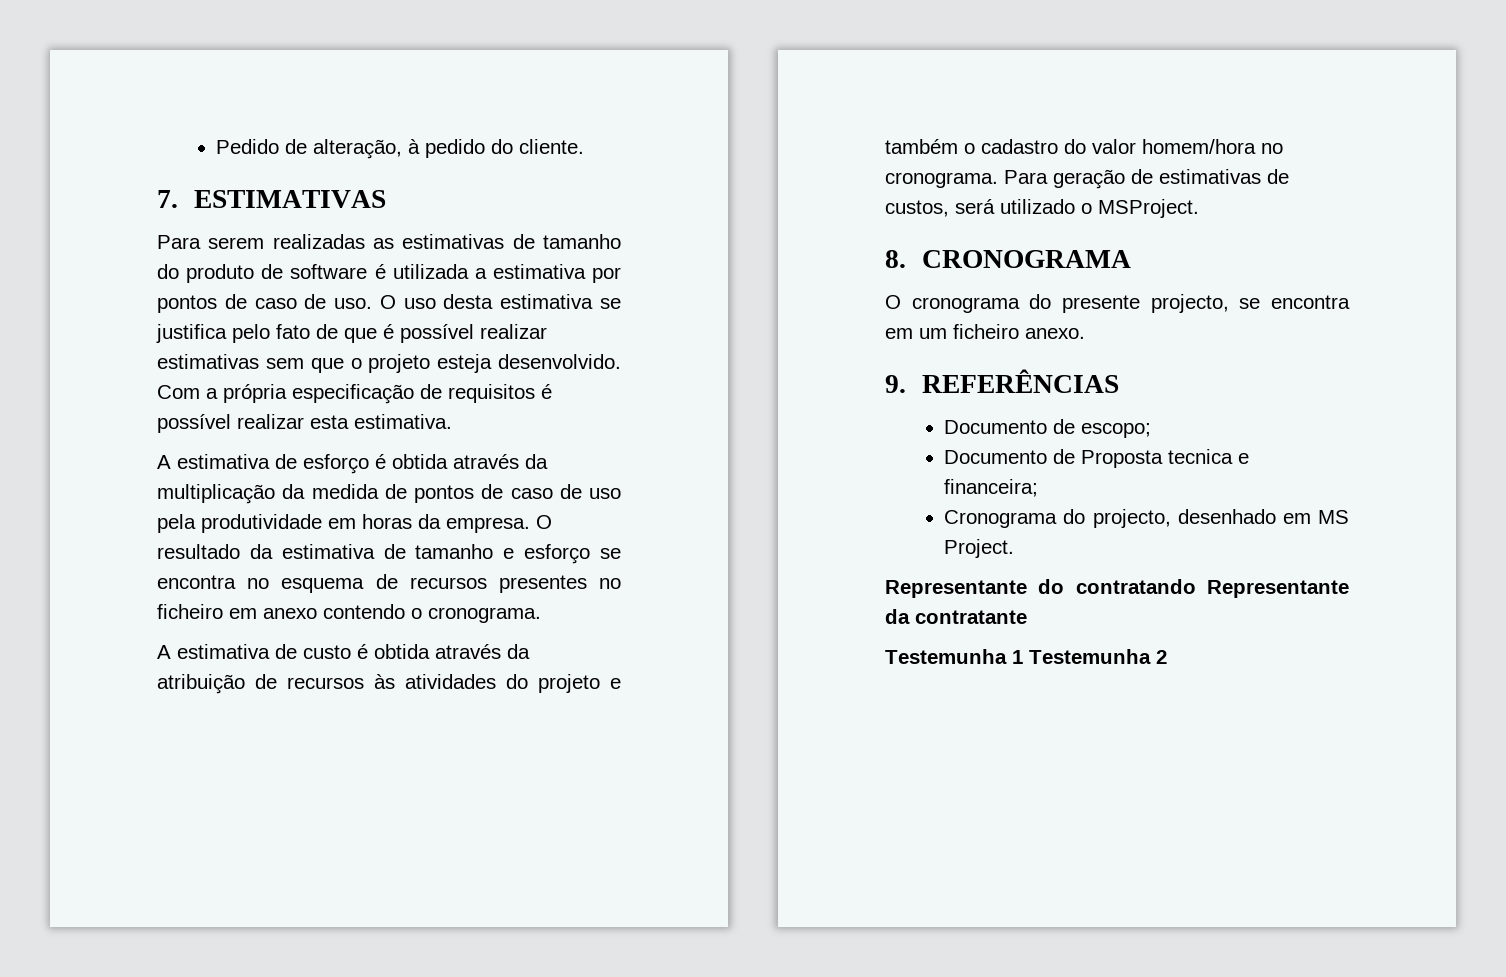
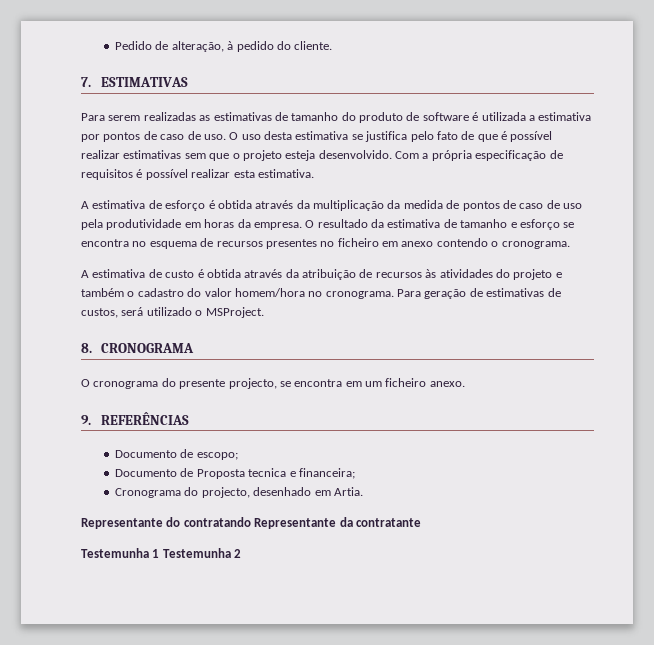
- Cronograma do projecto, desenhado em MS Project.
+ Cronograma do projecto, desenhado em Artia.

